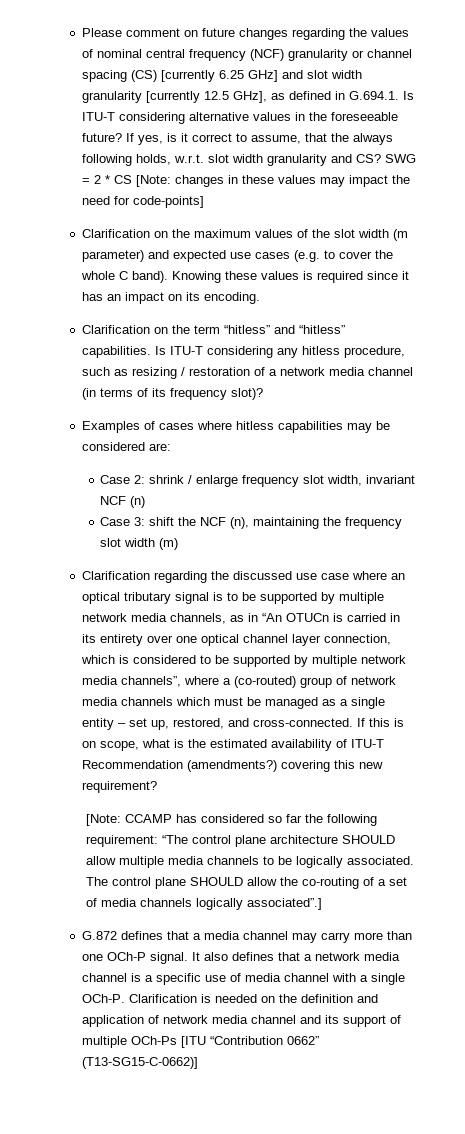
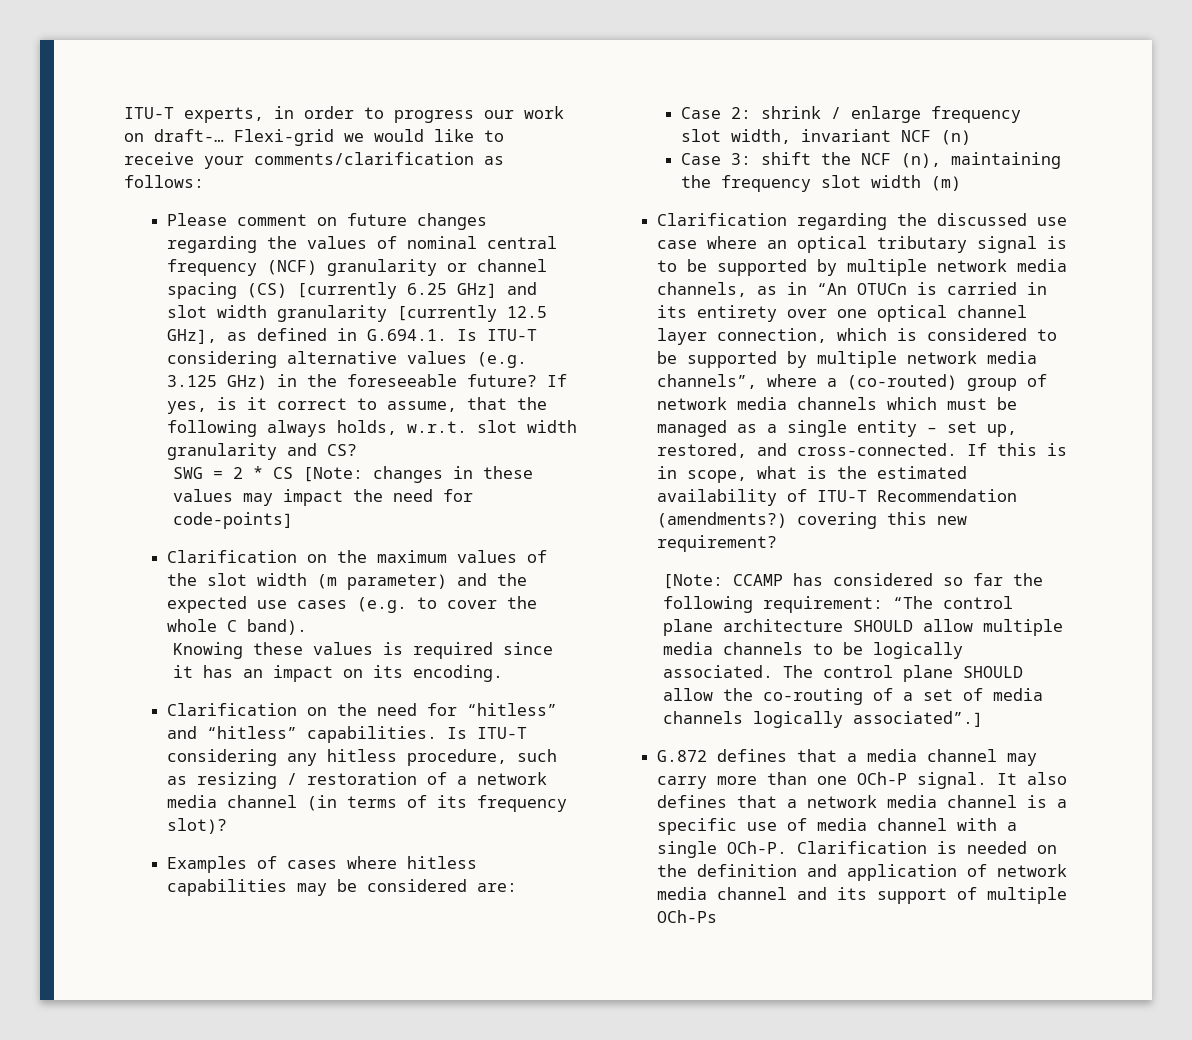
+ ITU-T experts, in order to progress our work on draft-… Flexi-grid we would like to receive your comments/clarification as follows:
- Please comment on future changes regarding the values of nominal central frequency (NCF) granularity or channel spacing (CS) [currently 6.25 GHz] and slot width granularity [currently 12.5 GHz], as defined in G.694.1. Is ITU-T considering alternative values in the foreseeable future?
+ Please comment on future changes regarding the values of nominal central frequency (NCF) granularity or channel spacing (CS) [currently 6.25 GHz] and slot width granularity [currently 12.5 GHz], as defined in G.694.1. Is ITU-T considering alternative values (e.g. 3.125 GHz) in the foreseeable future?
- If yes, is it correct to assume, that the always following holds, w.r.t. slot width granularity and CS? SWG = 2 * CS [Note: changes in these values may impact the need for code-points]
+ If yes, is it correct to assume, that the following always holds, w.r.t. slot width granularity and CS?
+ SWG = 2 * CS [Note: changes in these values may impact the need for code-points]
- Clarification on the maximum values of the slot width (m parameter) and expected use cases (e.g. to cover the whole C band). Knowing these values is required since it has an impact on its encoding.
+ Clarification on the maximum values of the slot width (m parameter) and the expected use cases (e.g. to cover the whole C band).
+ Knowing these values is required since it has an impact on its encoding.
- Clarification on the term “hitless” and “hitless” capabilities.
+ Clarification on the need for “hitless” and “hitless” capabilities.
- If this is on scope, what is the estimated availability of ITU-T Recommendation (amendments?) covering this new requirement?
+ If this is in scope, what is the estimated availability of ITU-T Recommendation (amendments?) covering this new requirement?
- Clarification is needed on the definition and application of network media channel and its support of multiple OCh-Ps [ITU “Contribution 0662” (T13-SG15-C-0662)]
+ Clarification is needed on the definition and application of network media channel and its support of multiple OCh-Ps

